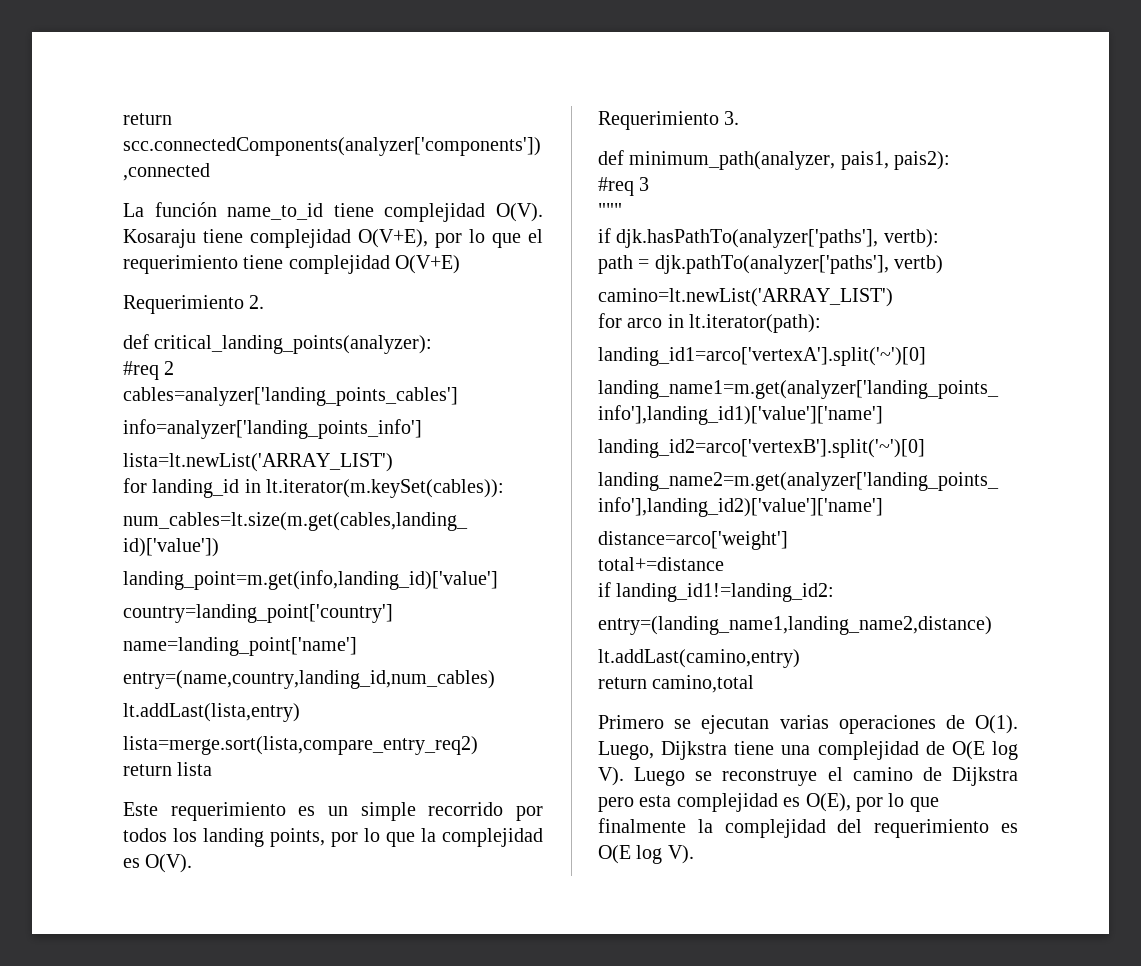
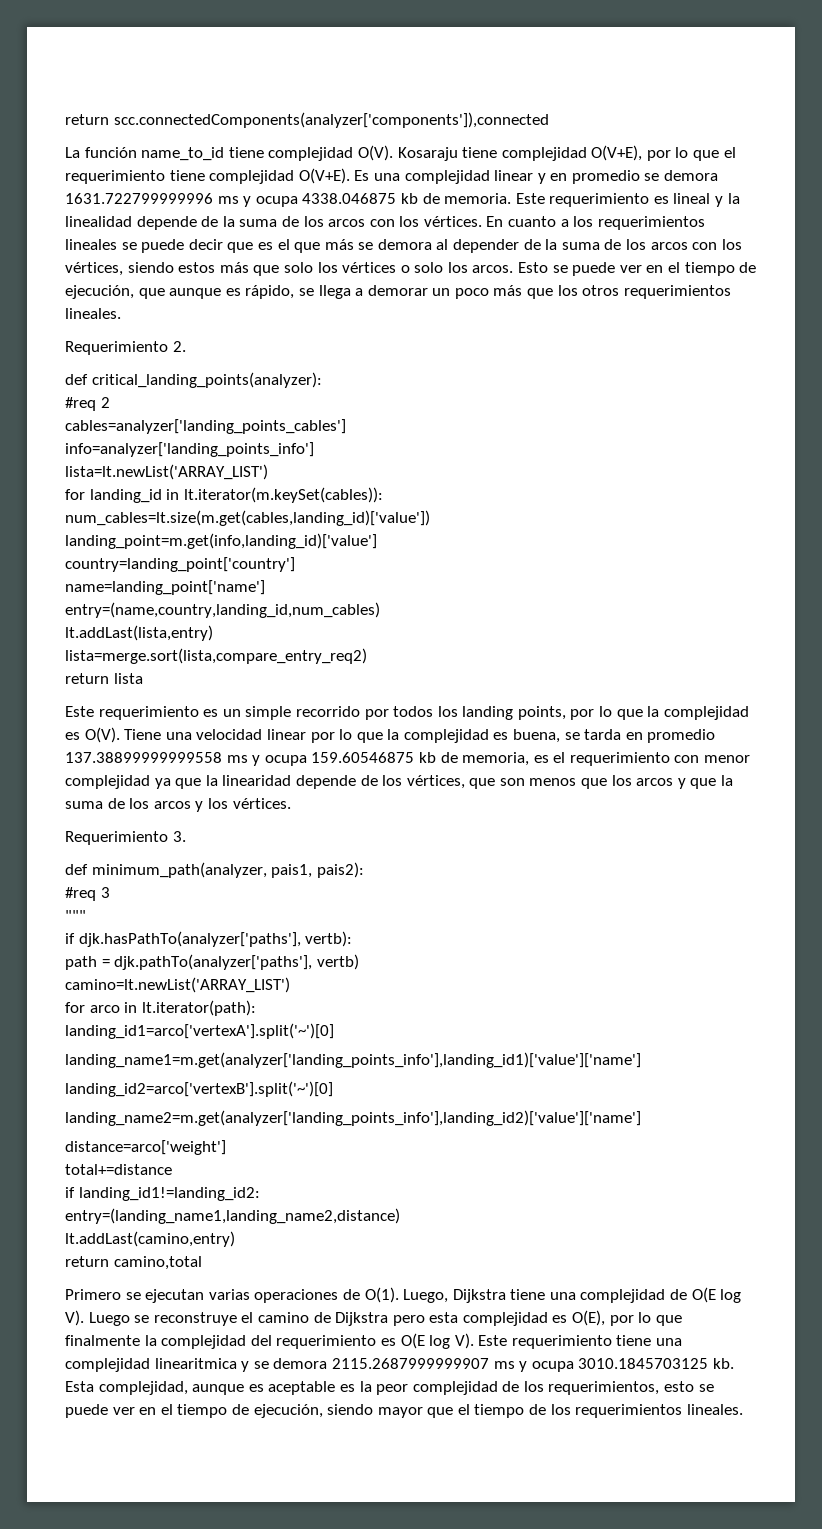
- Kosaraju tiene complejidad O(V+E), por lo que el requerimiento tiene complejidad O(V+E)
+ Kosaraju tiene complejidad O(V+E), por lo que el requerimiento tiene complejidad O(V+E). Es una complejidad linear y en promedio se demora 1631.722799999996 ms y ocupa 4338.046875 kb de memoria. Este requerimiento es lineal y la linealidad depende de la suma de los arcos con los vértices. En cuanto a los requerimientos lineales se puede decir que es el que más se demora al depender de la suma de los arcos con los vértices, siendo estos más que solo los vértices o solo los arcos. Esto se puede ver en el tiempo de ejecución, que aunque es rápido, se llega a demorar un poco más que los otros requerimientos lineales.
+ Tiene una velocidad linear por lo que la complejidad es buena, se tarda en promedio 137.38899999999558 ms y ocupa 159.60546875 kb de memoria, es el requerimiento con menor complejidad ya que la linearidad depende de los vértices, que son menos que los arcos y que la suma de los arcos y los vértices.
- Luego, Dijkstra tiene una complejidad de O(E log V). Luego se reconstruye el camino de Dijkstra pero esta complejidad es O(E), por lo que finalmente la complejidad del requerimiento es O(E log V).
+ Luego, Dijkstra tiene una complejidad de O(E log V). Luego se reconstruye el camino de Dijkstra pero esta complejidad es O(E), por lo que finalmente la complejidad del requerimiento es O(E log V). Este requerimiento tiene una complejidad linearitmica y se demora 2115.2687999999907 ms y ocupa 3010.1845703125 kb. Esta complejidad, aunque es aceptable es la peor complejidad de los requerimientos, esto se puede ver en el tiempo de ejecución, siendo mayor que el tiempo de los requerimientos lineales.

